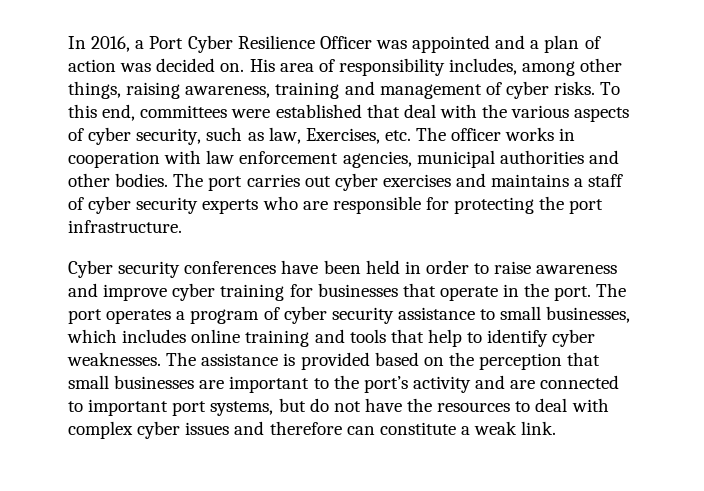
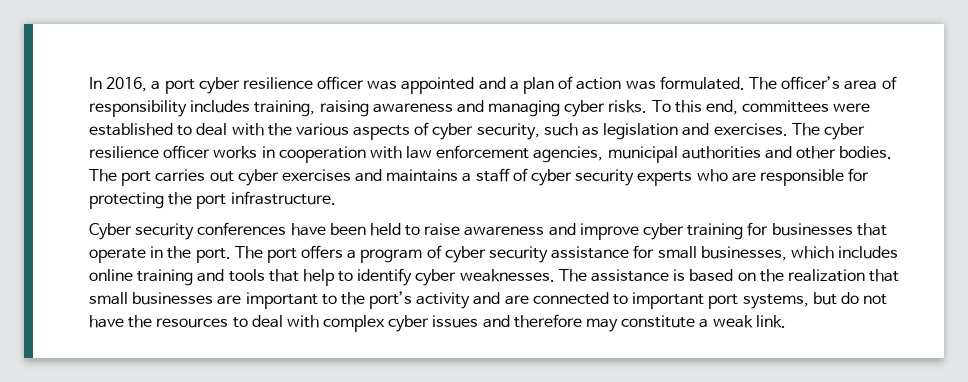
- In 2016, a Port Cyber Resilience Officer was appointed and a plan of action was decided on. His area of responsibility includes, among other things, raising awareness, training and management of cyber risks.
+ In 2016, a port cyber resilience officer was appointed and a plan of action was formulated. The officer’s area of responsibility includes training, raising awareness and managing cyber risks.
- To this end, committees were established that deal with the various aspects of cyber security, such as law, Exercises, etc. The officer works in cooperation with law enforcement agencies, municipal authorities and other bodies.
+ To this end, committees were established to deal with the various aspects of cyber security, such as legislation and exercises. The cyber resilience officer works in cooperation with law enforcement agencies, municipal authorities and other bodies.
- Cyber security conferences have been held in order to raise awareness and improve cyber training for businesses that operate in the port.
+ Cyber security conferences have been held to raise awareness and improve cyber training for businesses that operate in the port.
- The port operates a program of cyber security assistance to small businesses, which includes online training and tools that help to identify cyber weaknesses.
+ The port offers a program of cyber security assistance for small businesses, which includes online training and tools that help to identify cyber weaknesses.
- The assistance is provided based on the perception that small businesses are important to the port’s activity and are connected to important port systems, but do not have the resources to deal with complex cyber issues and therefore can constitute a weak link.
+ The assistance is based on the realization that small businesses are important to the port’s activity and are connected to important port systems, but do not have the resources to deal with complex cyber issues and therefore may constitute a weak link.

